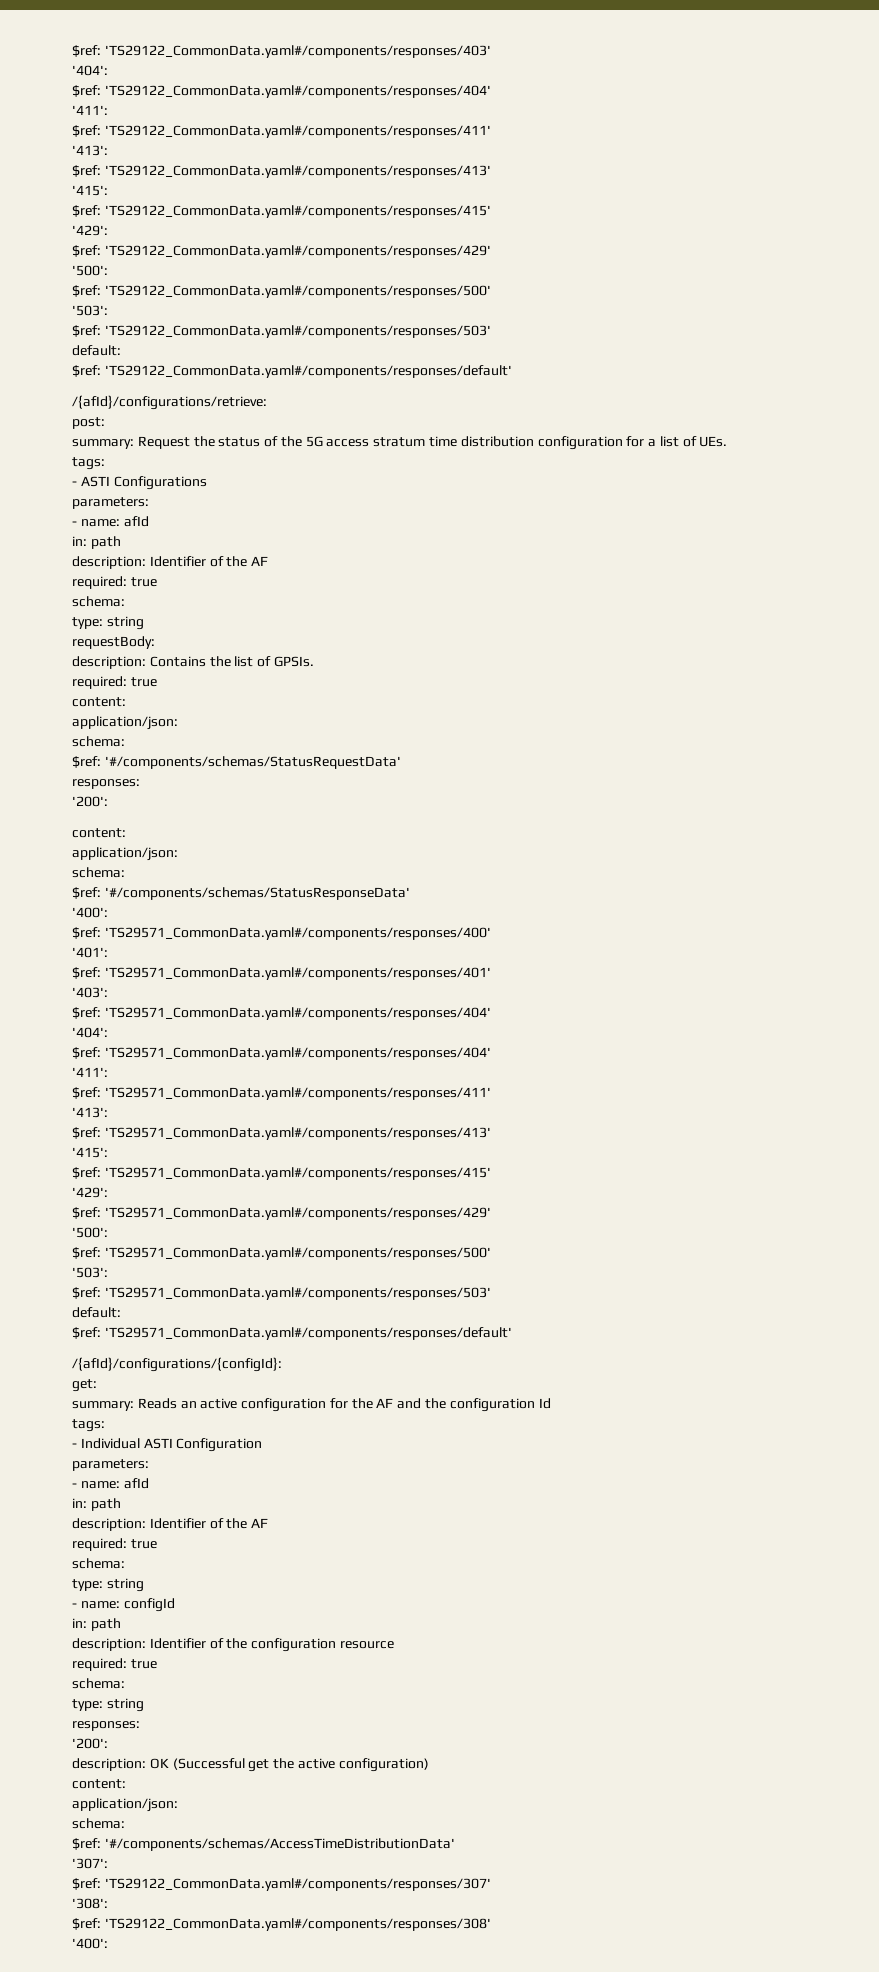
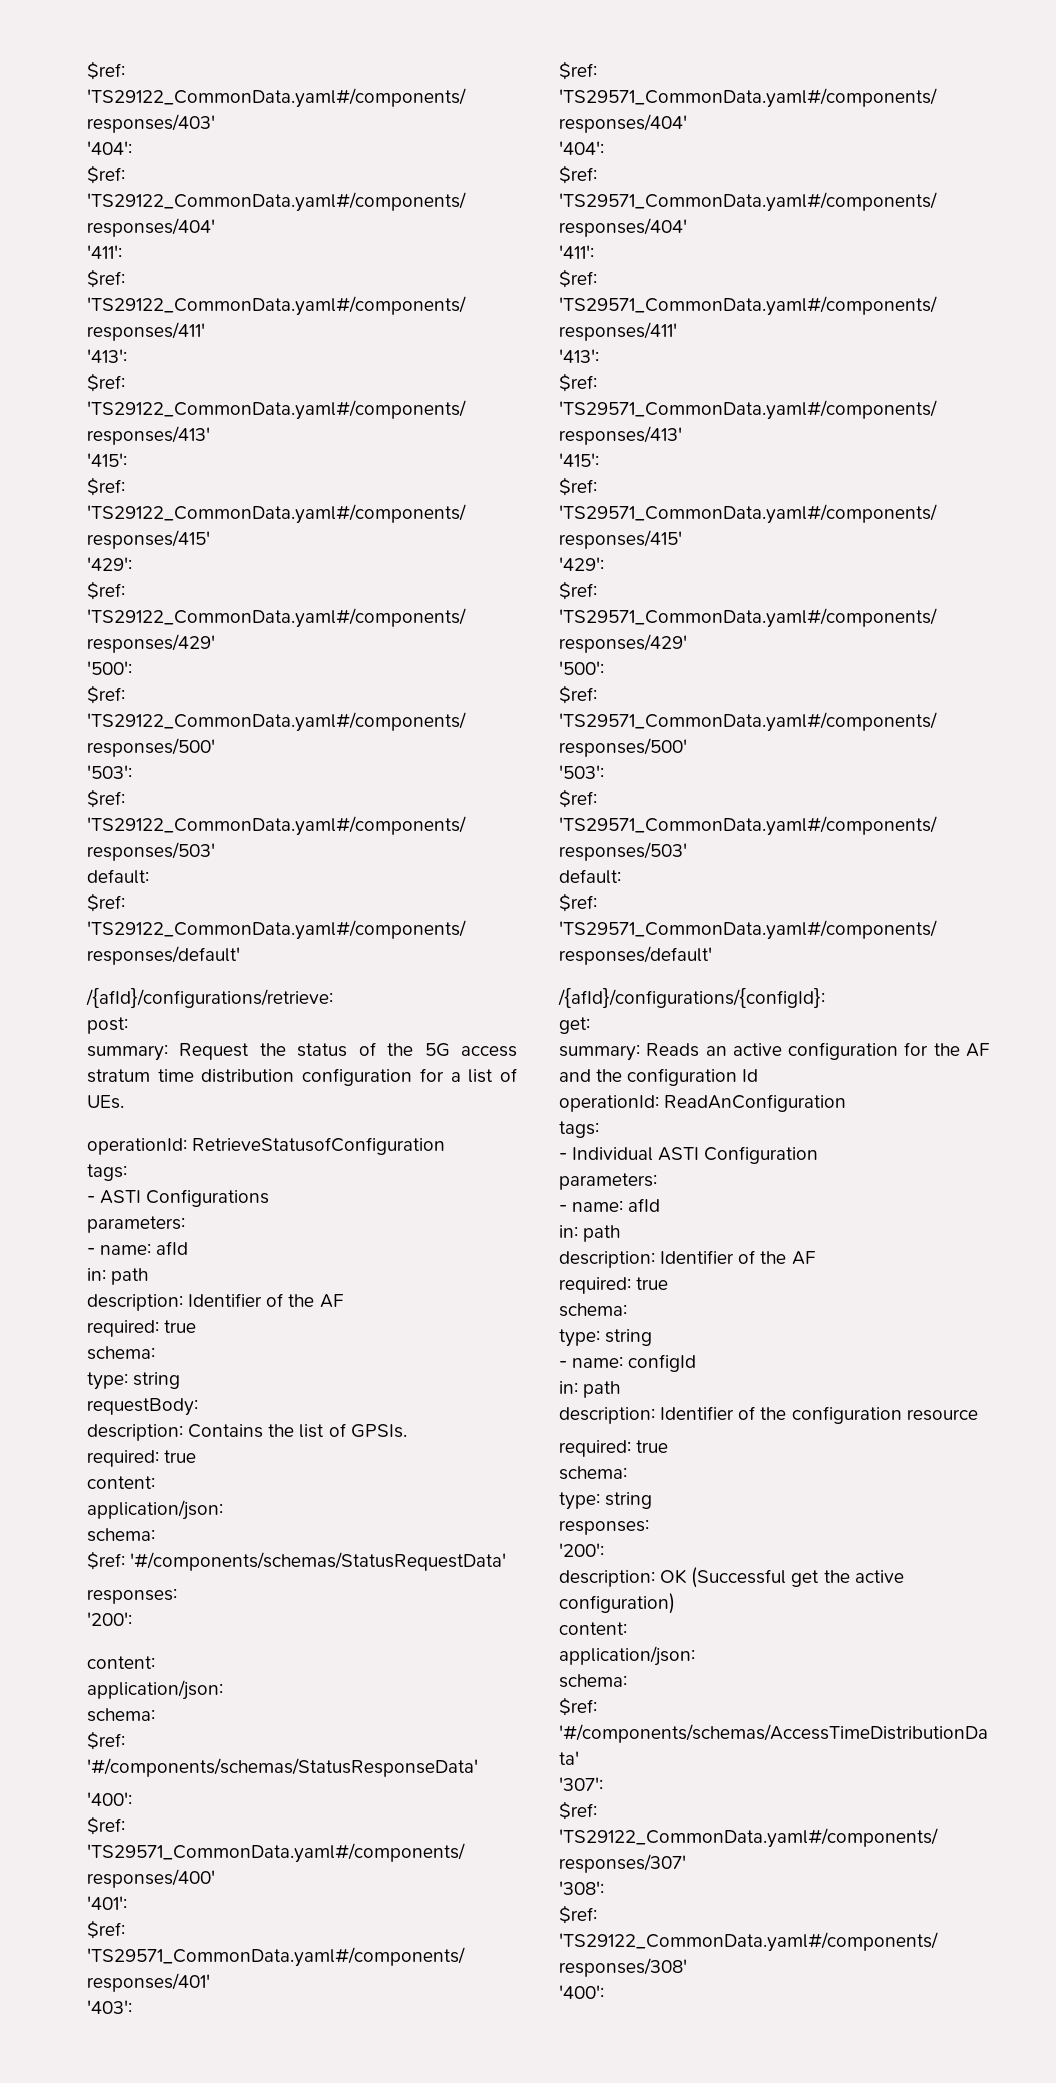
+ operationId: RetrieveStatusofConfiguration
+ operationId: ReadAnConfiguration

